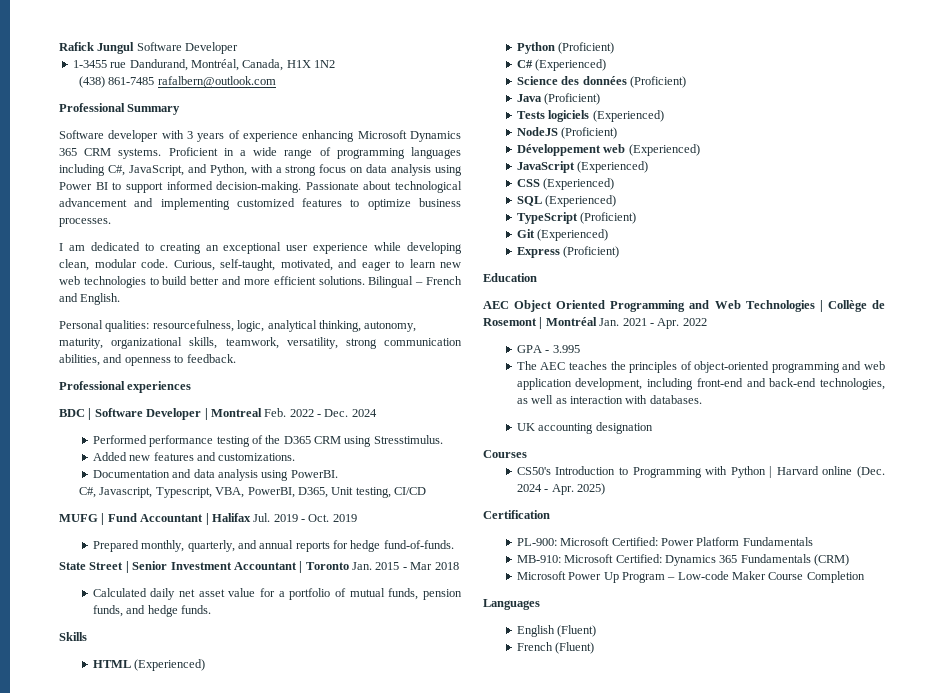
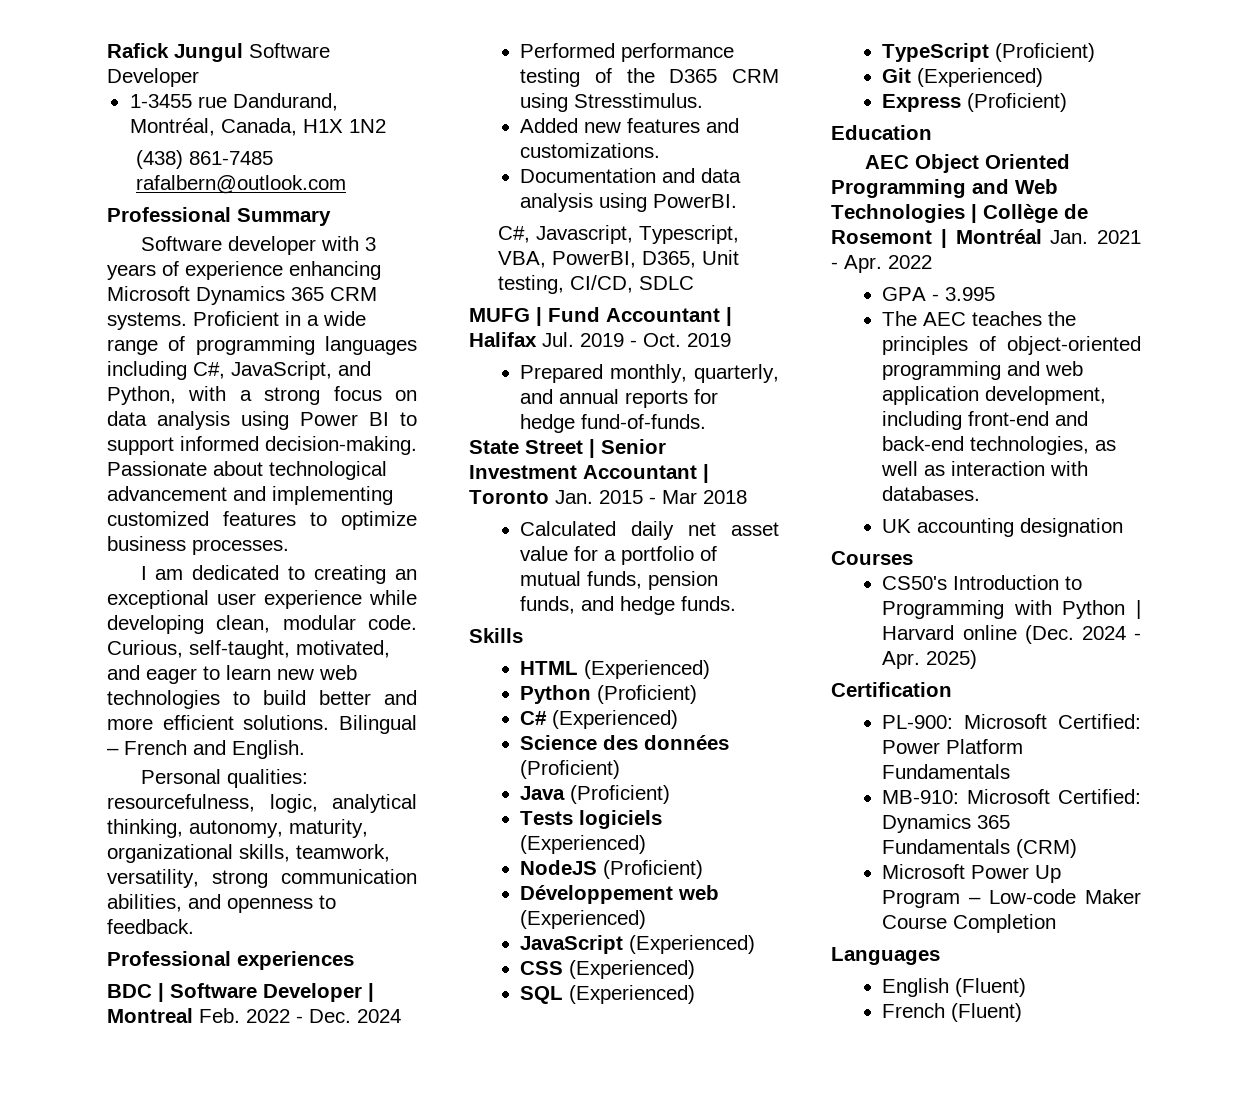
- C#, Javascript, Typescript, VBA, PowerBI, D365, Unit testing, CI/CD
+ C#, Javascript, Typescript, VBA, PowerBI, D365, Unit testing, CI/CD, SDLC

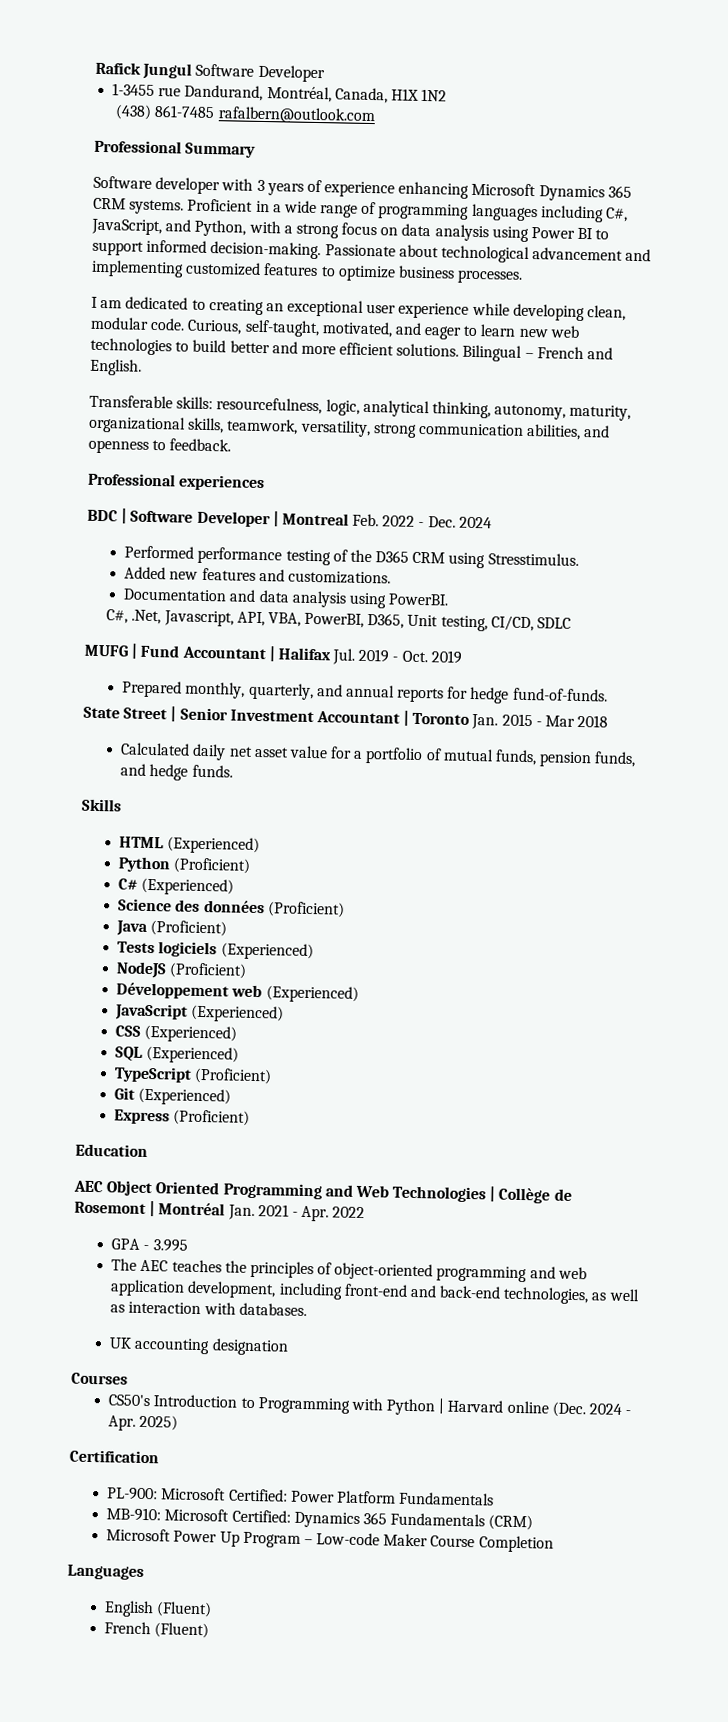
- Personal qualities: resourcefulness, logic, analytical thinking, autonomy, maturity, organizational skills, teamwork, versatility, strong communication abilities, and openness to feedback.
+ Transferable skills: resourcefulness, logic, analytical thinking, autonomy, maturity, organizational skills, teamwork, versatility, strong communication abilities, and openness to feedback.
- C#, Javascript, Typescript, VBA, PowerBI, D365, Unit testing, CI/CD, SDLC
+ C#, .Net, Javascript, API, VBA, PowerBI, D365, Unit testing, CI/CD, SDLC

